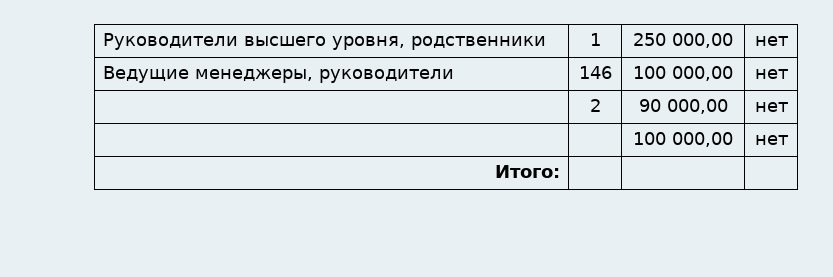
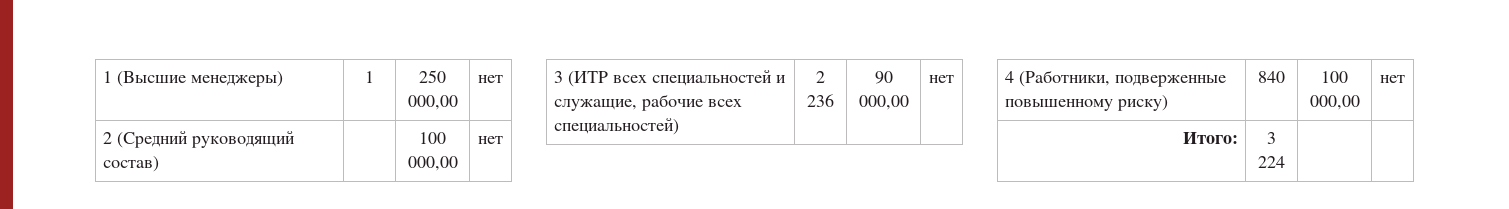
- Руководители высшего уровня, родственники | 1 | 250 000,00 | нет
+ 1 (Высшие менеджеры) | 1 | 250 000,00 | нет
- Ведущие менеджеры, руководители | 146 | 100 000,00 | нет
- | 2 | 90 000,00 | нет
+ 2 (Средний руководящий состав) | | 100 000,00 | нет
+ 3 (ИТР всех специальностей и служащие, рабочие всех специальностей) | 2 236 | 90 000,00 | нет
- | | 100 000,00 | нет
+ 4 (Работники, подверженные повышенному риску) | 840 | 100 000,00 | нет
- Итого: | | |
+ Итого: | 3 224 | |

